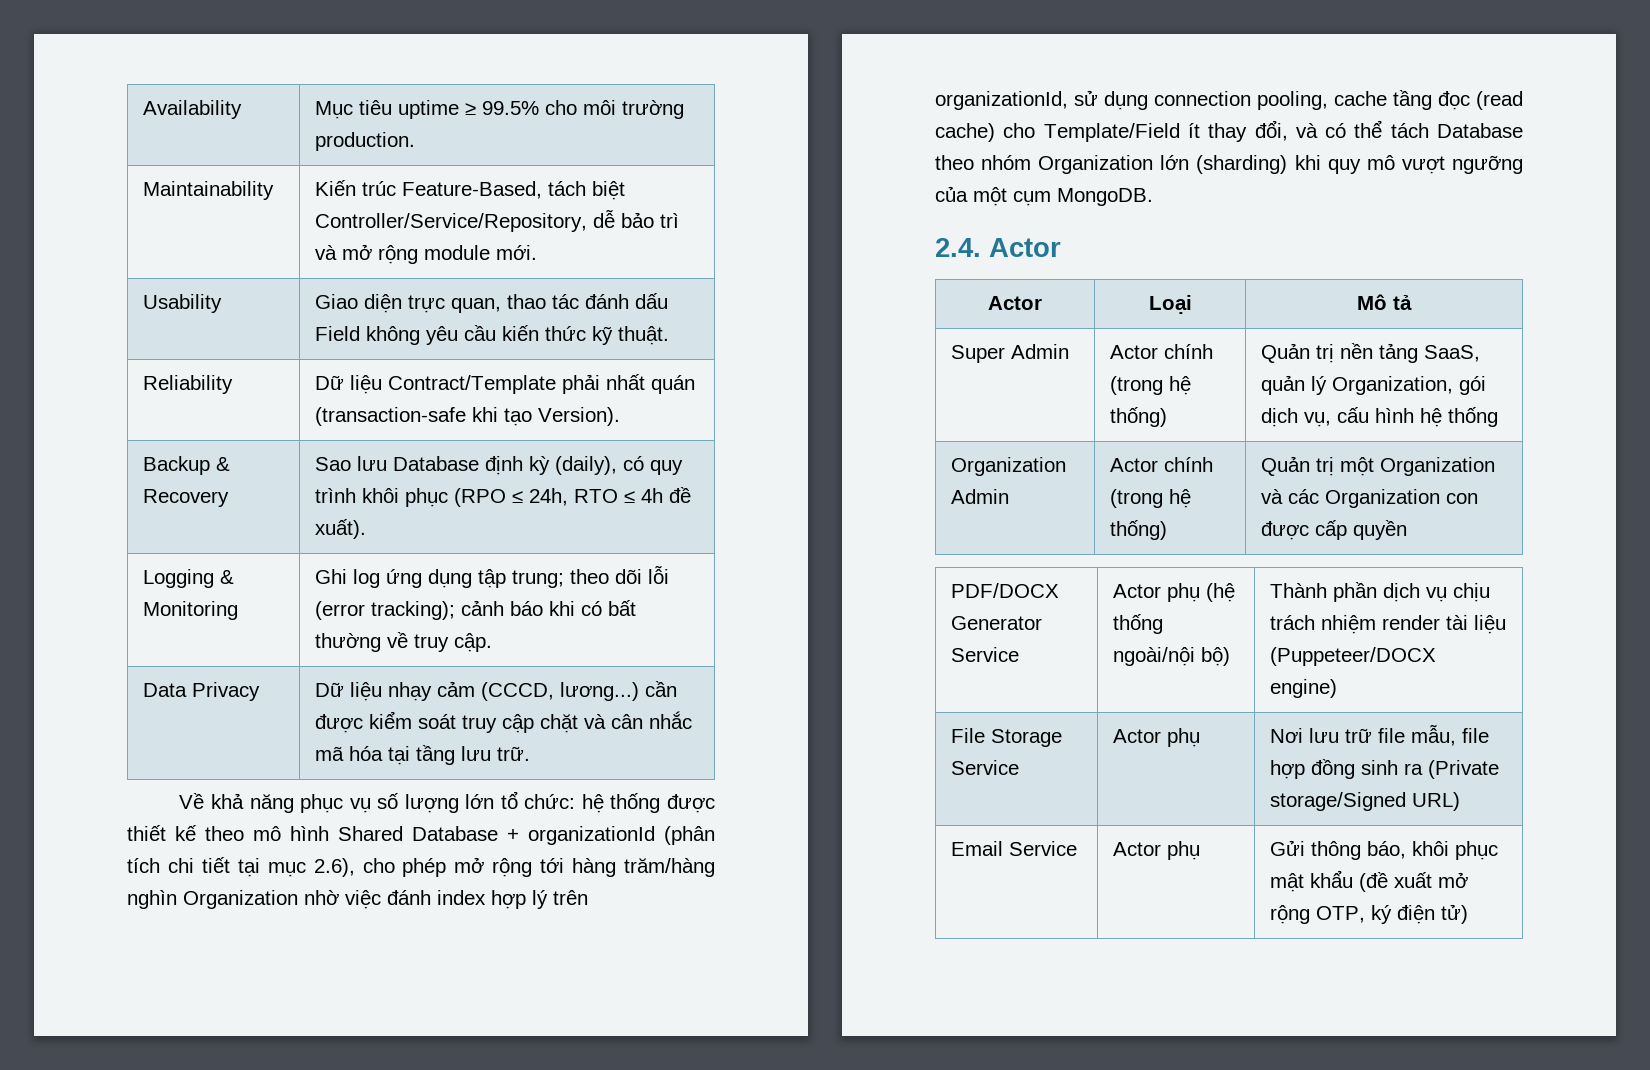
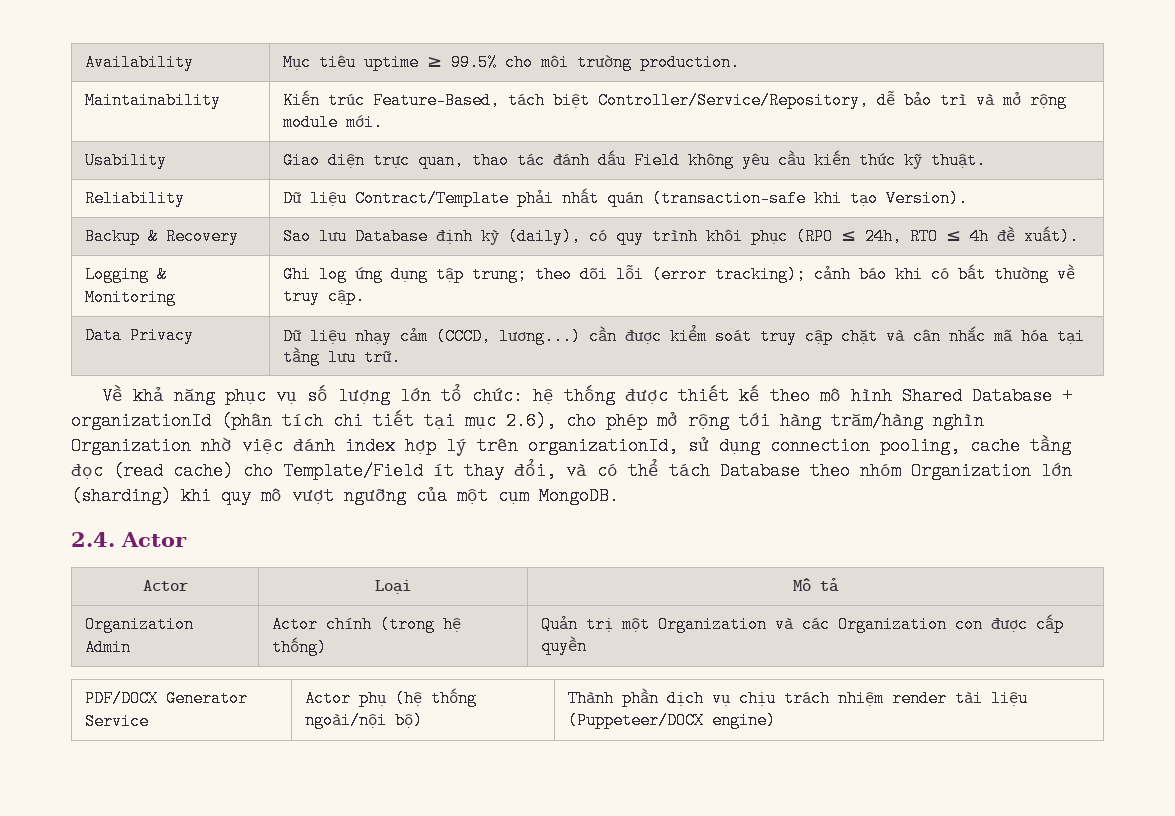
- Super Admin | Actor chính (trong hệ thống) | Quản trị nền tảng SaaS, quản lý Organization, gói dịch vụ, cấu hình hệ thống
- File Storage Service | Actor phụ | Nơi lưu trữ file mẫu, file hợp đồng sinh ra (Private storage/Signed URL)
- Email Service | Actor phụ | Gửi thông báo, khôi phục mật khẩu (đề xuất mở rộng OTP, ký điện tử)

